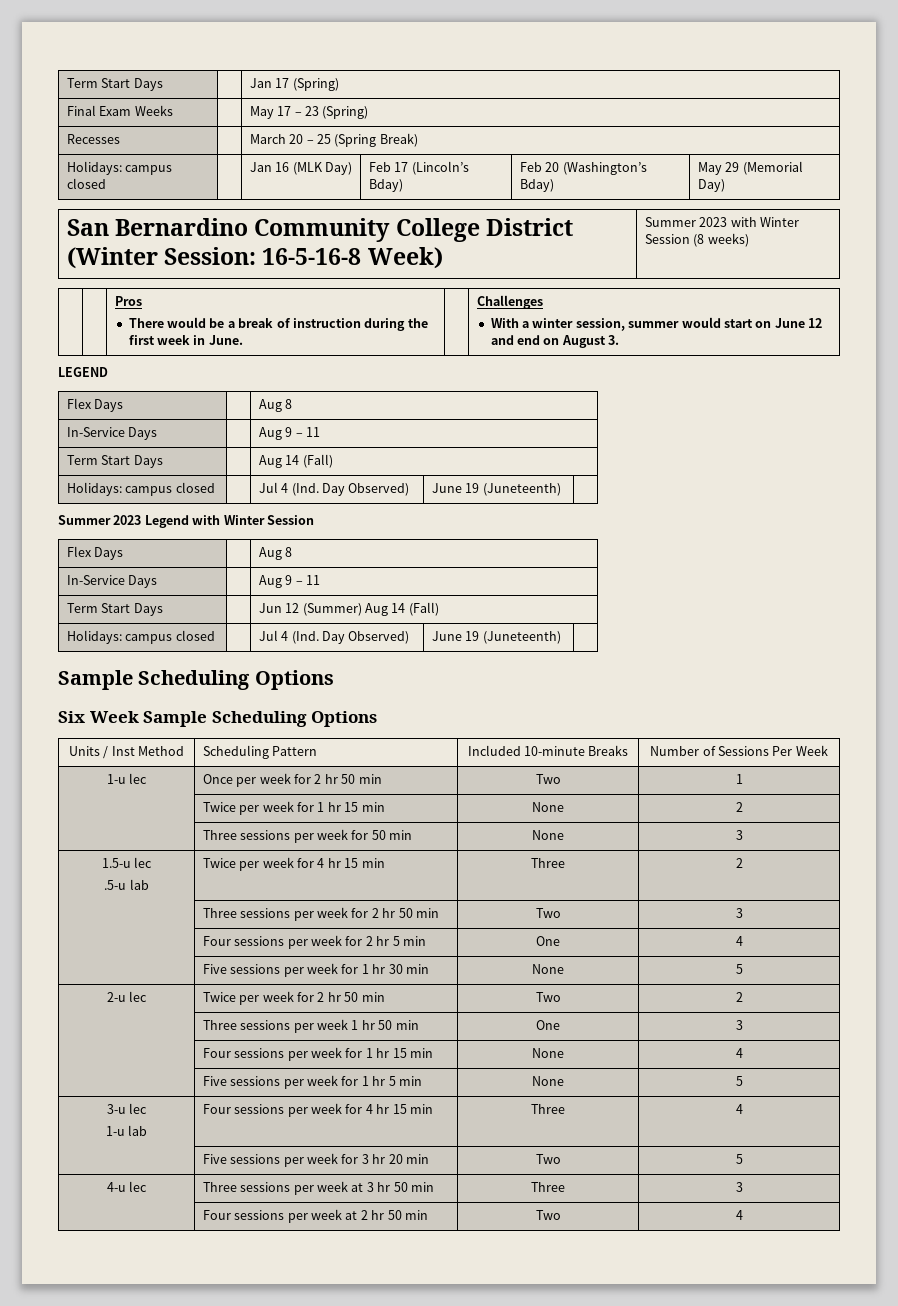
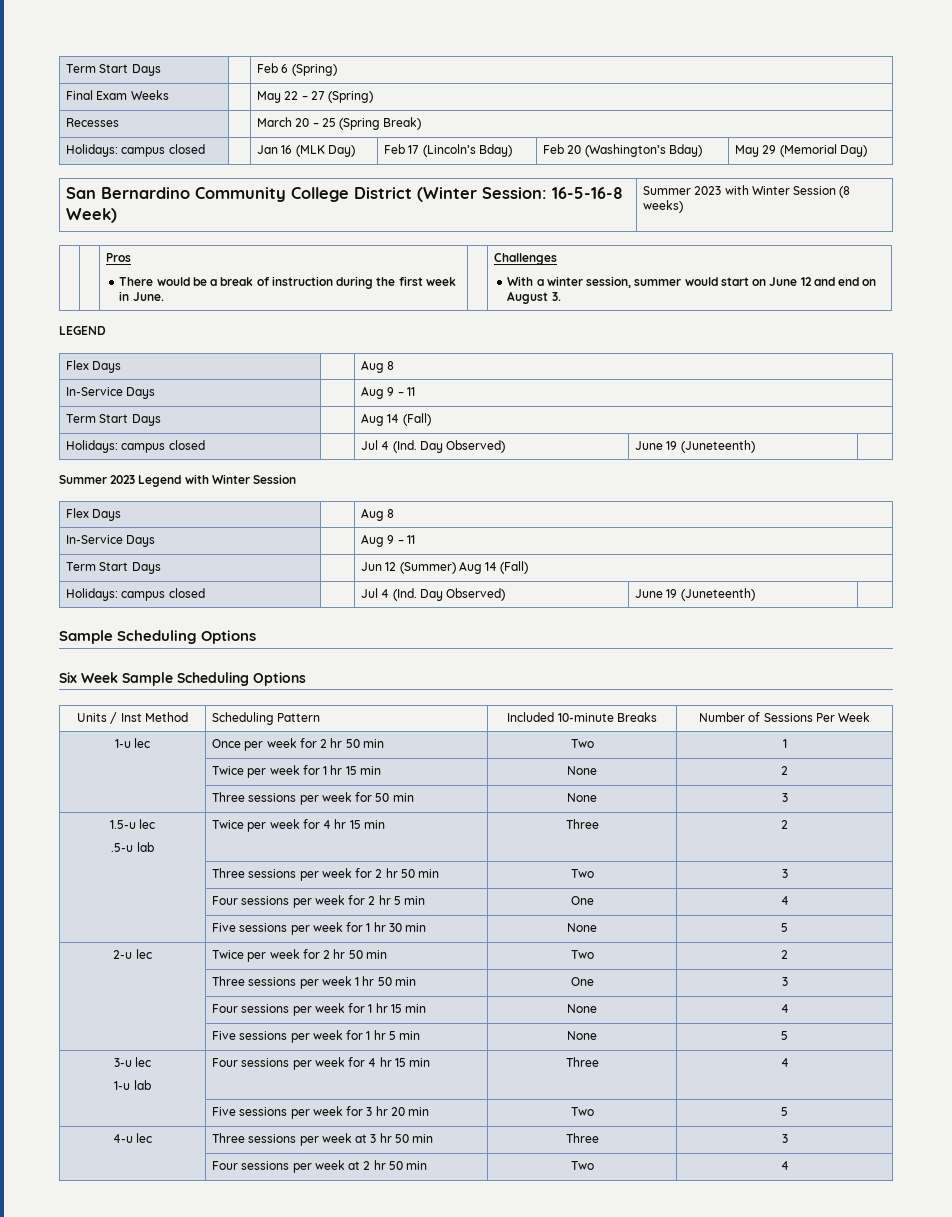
- Term Start Days | | Jan 17 (Spring)
+ Term Start Days | | Feb 6 (Spring)
- Final Exam Weeks | | May 17 – 23 (Spring)
+ Final Exam Weeks | | May 22 – 27 (Spring)

